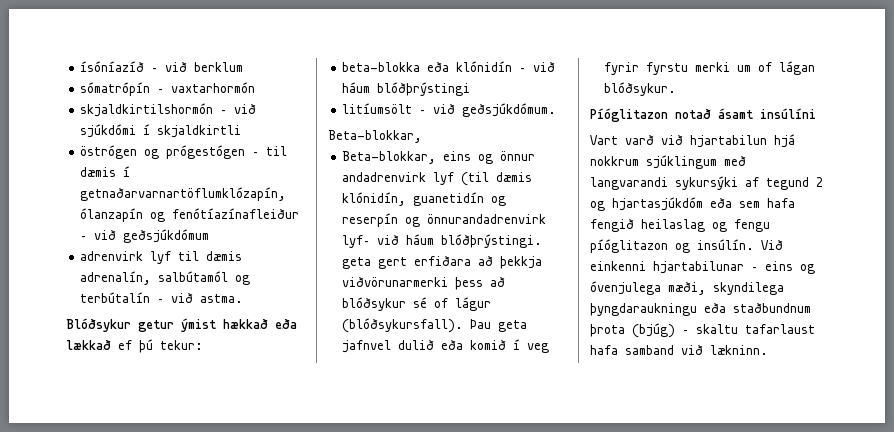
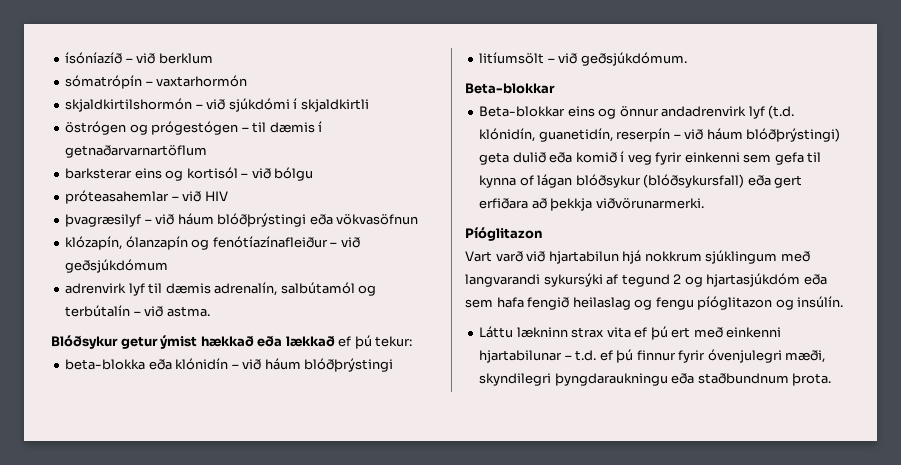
- östrógen og prógestógen – til dæmis í getnaðarvarnartöflumklózapín, ólanzapín og fenótíazínafleiður – við geðsjúkdómum
+ östrógen og prógestógen – til dæmis í getnaðarvarnartöflum
+ barksterar eins og kortisól – við bólgu
+ próteasahemlar – við HIV
+ þvagræsilyf – við háum blóðþrýstingi eða vökvasöfnun
+ klózapín, ólanzapín og fenótíazínafleiður – við geðsjúkdómum
  litíumsölt – við geðsjúkdómum.
- Beta-blokkar,
- Beta-blokkar, eins og önnur andadrenvirk lyf (til dæmis klónidín, guanetidín og reserpín og önnurandadrenvirk lyf– við háum blóðþrýstingi. geta gert erfiðara að þekkja viðvörunarmerki þess að blóðsykur sé of lágur (blóðsykursfall). Þau geta jafnvel dulið eða komið í veg fyrir fyrstu merki um of lágan blóðsykur.
- Píóglitazon notað ásamt insúlíni
+ Beta-blokkar
+ Beta-blokkar eins og önnur andadrenvirk lyf (t.d. klónidín, guanetidín, reserpín – við háum blóðþrýstingi) geta dulið eða komið í veg fyrir einkenni sem gefa til kynna of lágan blóðsykur (blóðsykursfall) eða gert erfiðara að þekkja viðvörunarmerki.
+ Píóglitazon
- Vart varð við hjartabilun hjá nokkrum sjúklingum með langvarandi sykursýki af tegund 2 og hjartasjúkdóm eða sem hafa fengið heilaslag og fengu píóglitazon og insúlín. Við einkenni hjartabilunar – eins og óvenjulega mæði, skyndilega þyngdaraukningu eða staðbundnum þrota (bjúg) – skaltu tafarlaust hafa samband við lækninn.
+ Vart varð við hjartabilun hjá nokkrum sjúklingum með langvarandi sykursýki af tegund 2 og hjartasjúkdóm eða sem hafa fengið heilaslag og fengu píóglitazon og insúlín.
+ Láttu lækninn strax vita ef þú ert með einkenni hjartabilunar – t.d. ef þú finnur fyrir óvenjulegri mæði, skyndilegri þyngdaraukningu eða staðbundnum þrota.

